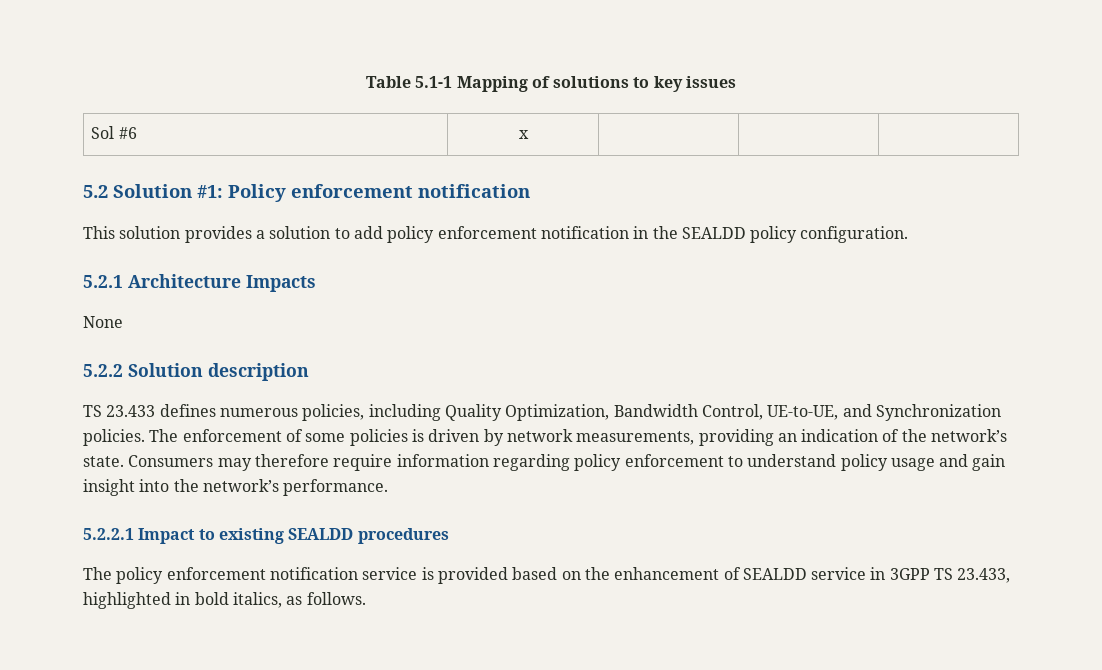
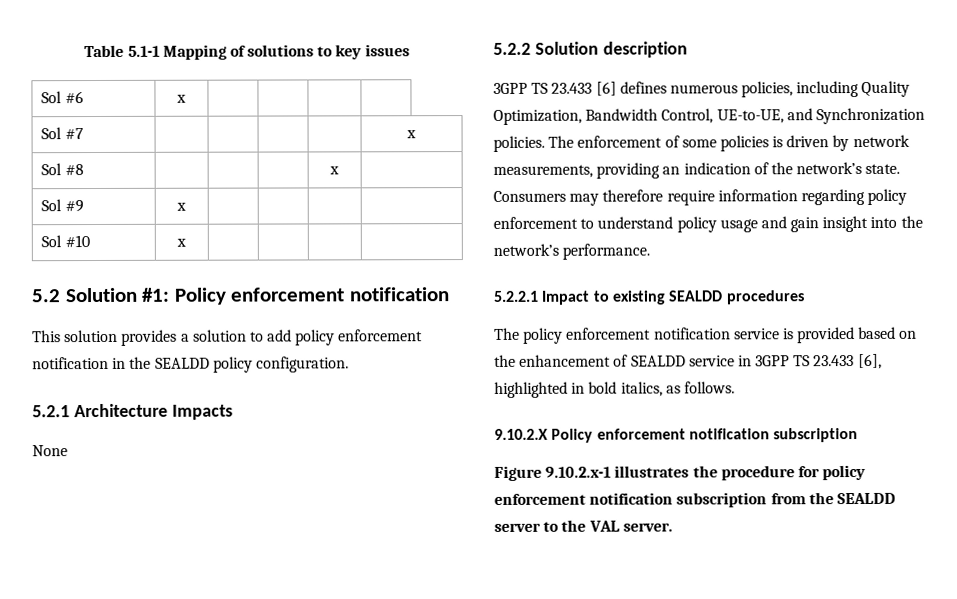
- Sol #6 | x | | |
+ Sol #6 | x | | | |
+ Sol #7 | | | | | x
+ Sol #8 | | | | x |
+ Sol #9 | x | | | |
+ Sol #10 | x | | | |
- TS 23.433 defines numerous policies, including Quality Optimization, Bandwidth Control, UE-to-UE, and Synchronization policies.
+ 3GPP TS 23.433 [6] defines numerous policies, including Quality Optimization, Bandwidth Control, UE-to-UE, and Synchronization policies.
- The policy enforcement notification service is provided based on the enhancement of SEALDD service in 3GPP TS 23.433, highlighted in bold italics, as follows.
+ The policy enforcement notification service is provided based on the enhancement of SEALDD service in 3GPP TS 23.433 [6], highlighted in bold italics, as follows.
+ 9.10.2.X Policy enforcement notification subscription
+ Figure 9.10.2.x-1 illustrates the procedure for policy enforcement notification subscription from the SEALDD server to the VAL server.

